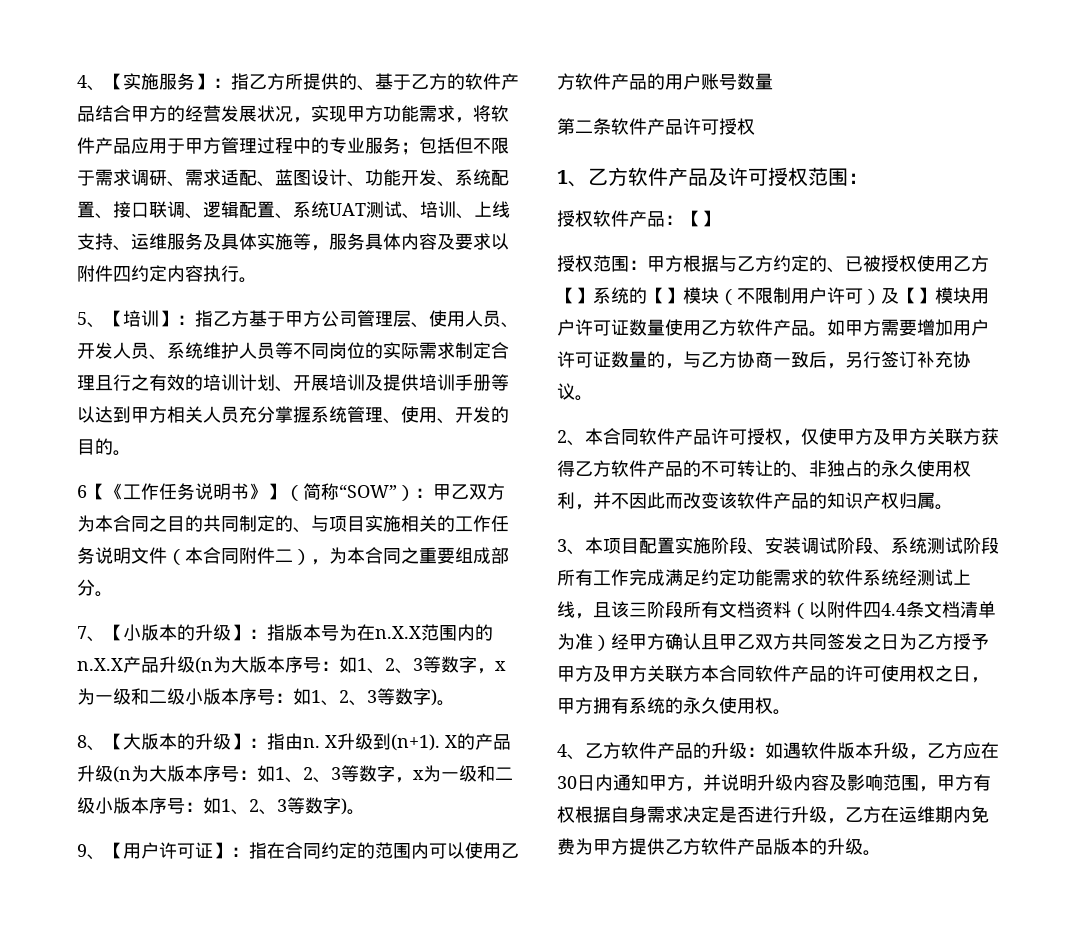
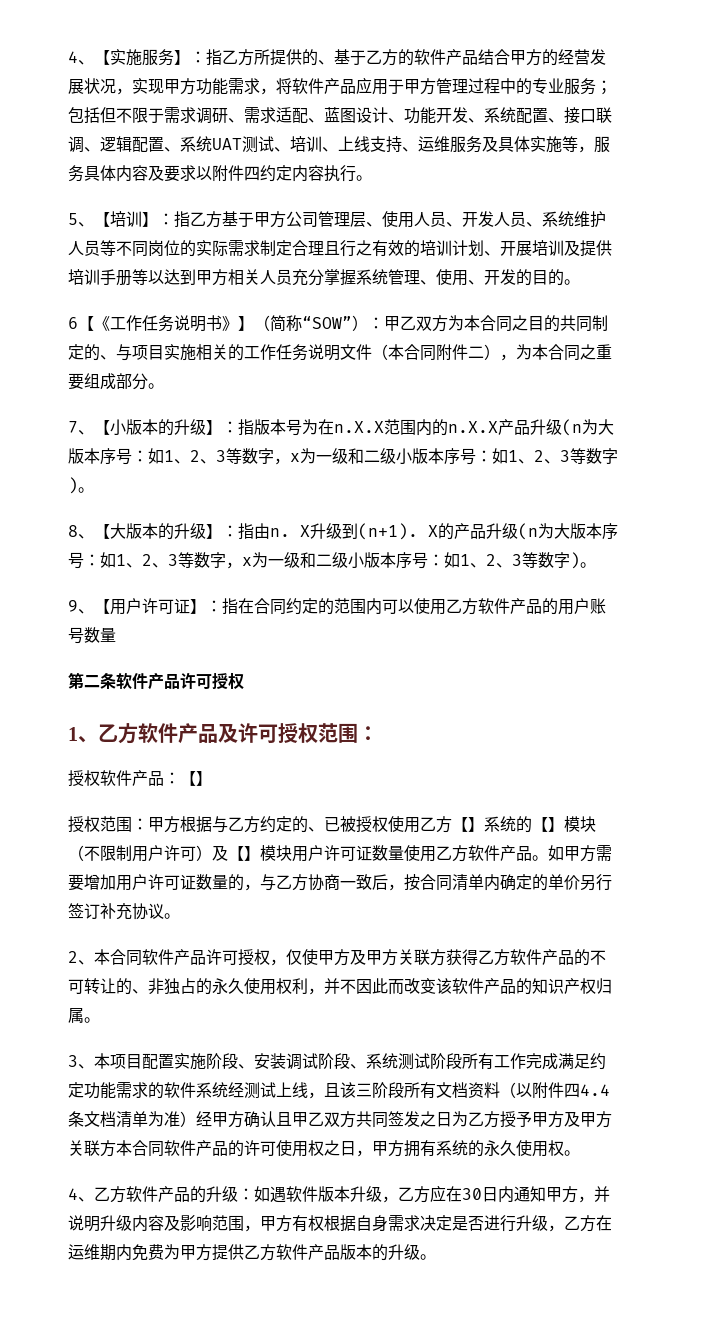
- 如甲方需要增加用户许可证数量的，与乙方协商一致后，另行签订补充协议。
+ 如甲方需要增加用户许可证数量的，与乙方协商一致后，按合同清单内确定的单价另行签订补充协议。

